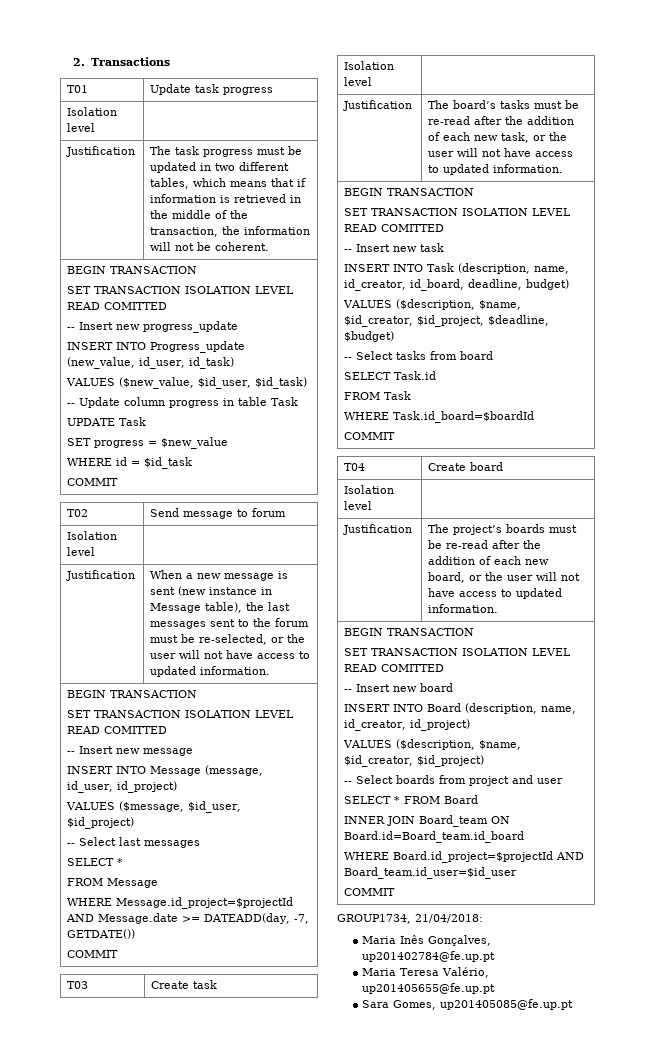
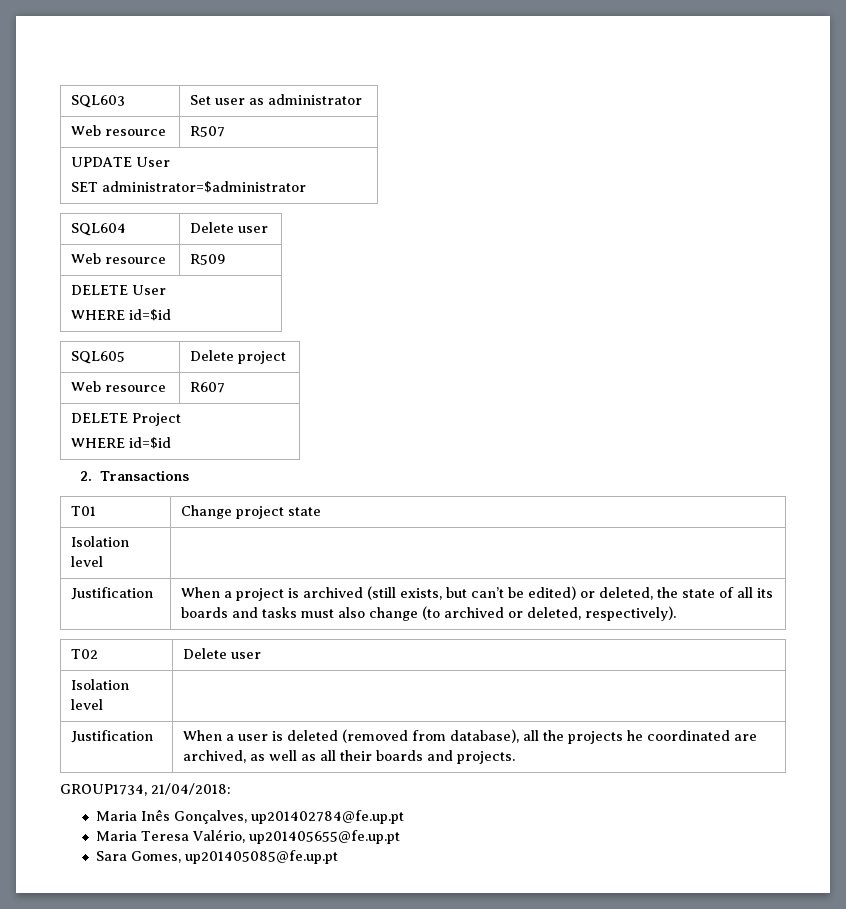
+ SQL603 | Set user as administrator
+ Web resource | R507
+ UPDATE User
+ SET administrator=$administrator
+ SQL604 | Delete user
+ Web resource | R509
+ DELETE User
+ WHERE id=$id
+ SQL605 | Delete project
+ Web resource | R607
+ DELETE Project
+ WHERE id=$id
  2. Transactions
- T01 | Update task progress
+ T01 | Change project state
  Isolation level |
- Justification | The task progress must be updated in two different tables, which means that if information is retrieved in the middle of the transaction, the information will not be coherent.
- BEGIN TRANSACTION
- SET TRANSACTION ISOLATION LEVEL READ COMITTED
- -- Insert new progress_update
- INSERT INTO Progress_update (new_value, id_user, id_task)
- VALUES ($new_value, $id_user, $id_task)
- -- Update column progress in table Task
- UPDATE Task
- SET progress = $new_value
- WHERE id = $id_task
- COMMIT
- T02 | Send message to forum
+ Justification | When a project is archived (still exists, but can’t be edited) or deleted, the state of all its boards and tasks must also change (to archived or deleted, respectively).
+ T02 | Delete user
  Isolation level |
- Justification | When a new message is sent (new instance in Message table), the last messages sent to the forum must be re-selected, or the user will not have access to updated information.
- BEGIN TRANSACTION
- SET TRANSACTION ISOLATION LEVEL READ COMITTED
- -- Insert new message
- INSERT INTO Message (message, id_user, id_project)
- VALUES ($message, $id_user, $id_project)
- -- Select last messages
- SELECT *
- FROM Message
- WHERE Message.id_project=$projectId AND Message.date >= DATEADD(day, -7, GETDATE())
- COMMIT
- T03 | Create task
- Isolation level |
- Justification | The board’s tasks must be re-read after the addition of each new task, or the user will not have access to updated information.
- BEGIN TRANSACTION
- SET TRANSACTION ISOLATION LEVEL READ COMITTED
- -- Insert new task
- INSERT INTO Task (description, name, id_creator, id_board, deadline, budget)
- VALUES ($description, $name, $id_creator, $id_project, $deadline, $budget)
- -- Select tasks from board
- SELECT Task.id
- FROM Task
- WHERE Task.id_board=$boardId
- COMMIT
- T04 | Create board
- Isolation level |
- Justification | The project’s boards must be re-read after the addition of each new board, or the user will not have access to updated information.
- BEGIN TRANSACTION
- SET TRANSACTION ISOLATION LEVEL READ COMITTED
- -- Insert new board
- INSERT INTO Board (description, name, id_creator, id_project)
- VALUES ($description, $name, $id_creator, $id_project)
- -- Select boards from project and user
- SELECT * FROM Board
- INNER JOIN Board_team ON Board.id=Board_team.id_board
- WHERE Board.id_project=$projectId AND Board_team.id_user=$id_user
- COMMIT
+ Justification | When a user is deleted (removed from database), all the projects he coordinated are archived, as well as all their boards and projects.

